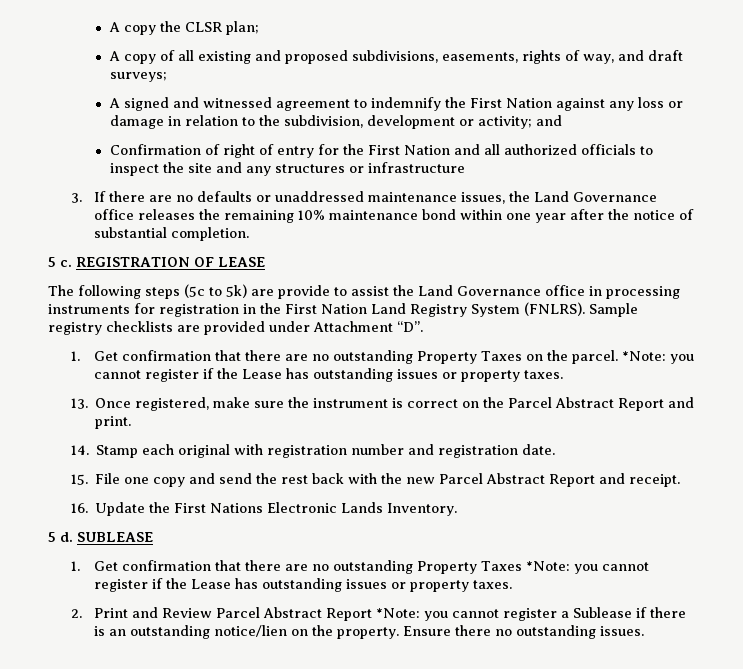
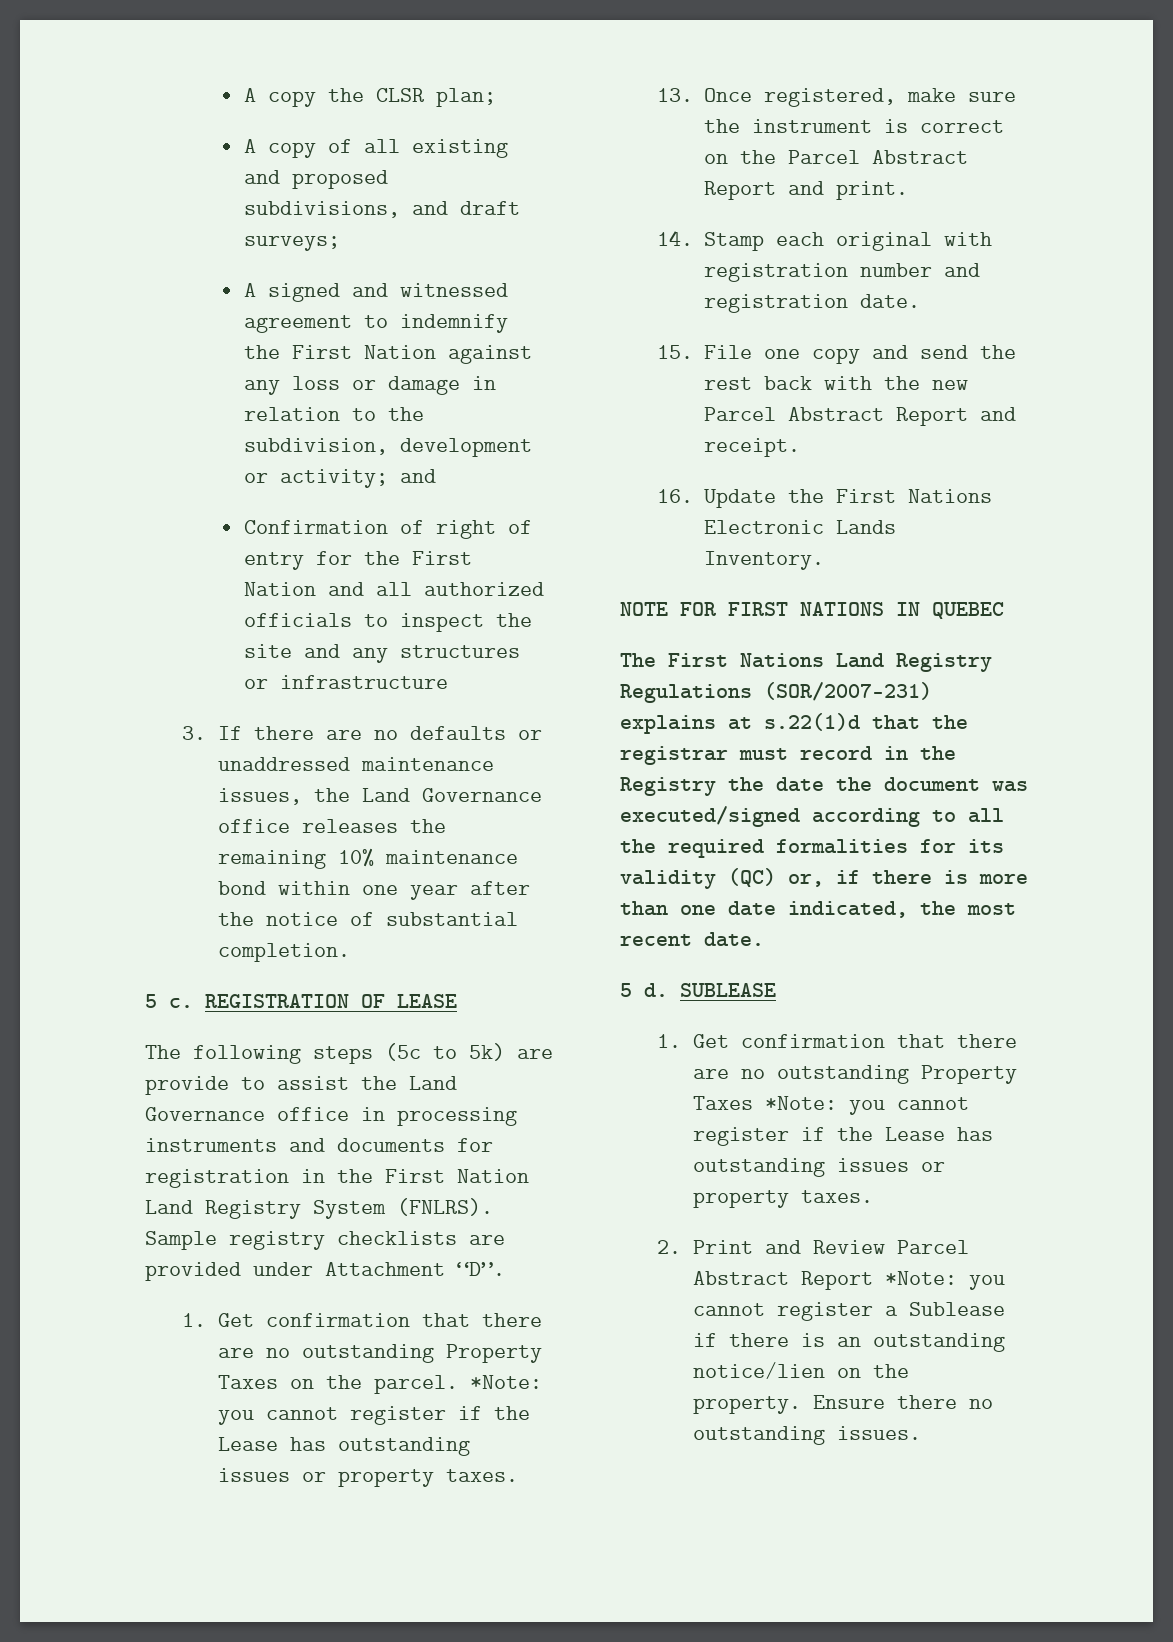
- A copy of all existing and proposed subdivisions, easements, rights of way, and draft surveys;
+ A copy of all existing and proposed subdivisions, and draft surveys;
- The following steps (5c to 5k) are provide to assist the Land Governance office in processing instruments for registration in the First Nation Land Registry System (FNLRS).
+ The following steps (5c to 5k) are provide to assist the Land Governance office in processing instruments and documents for registration in the First Nation Land Registry System (FNLRS).
+ NOTE FOR FIRST NATIONS IN QUEBEC
+ The First Nations Land Registry Regulations (SOR/2007-231) explains at s.22(1)d that the registrar must record in the Registry the date the document was executed/signed according to all the required formalities for its validity (QC) or, if there is more than one date indicated, the most recent date.

